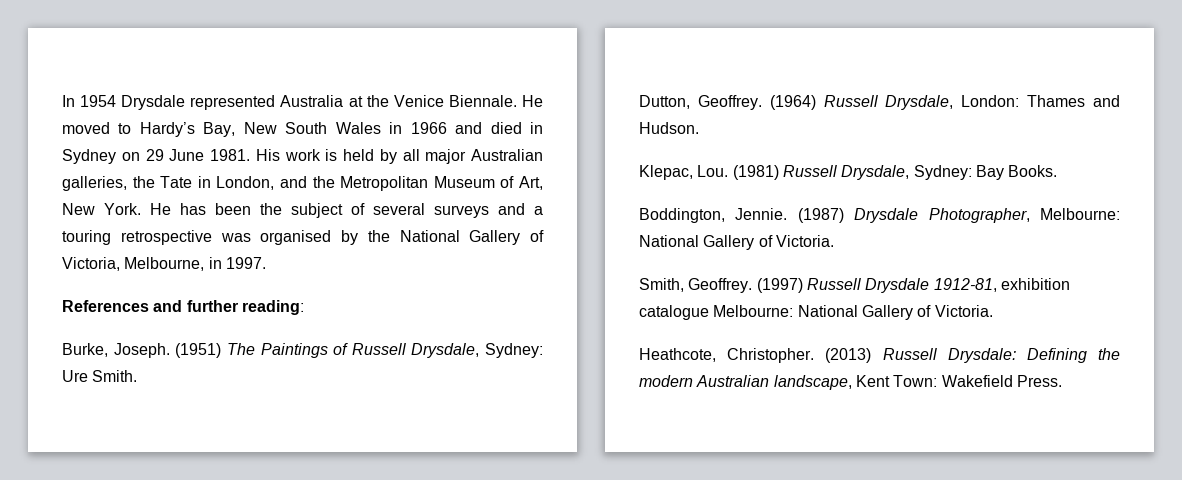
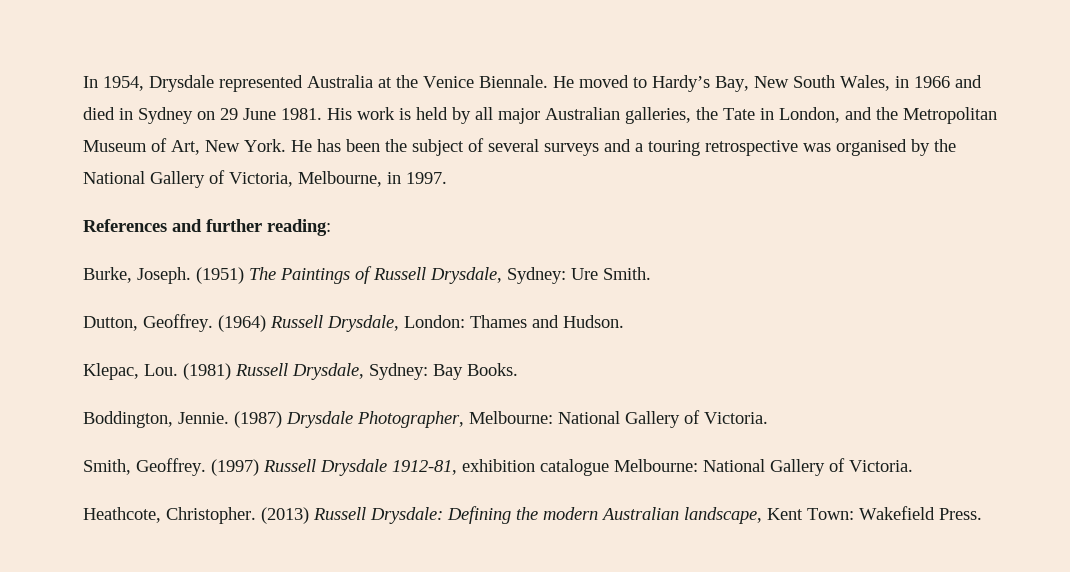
- In 1954 Drysdale represented Australia at the Venice Biennale.
+ In 1954, Drysdale represented Australia at the Venice Biennale.
- He moved to Hardy’s Bay, New South Wales in 1966 and died in Sydney on 29 June 1981.
+ He moved to Hardy’s Bay, New South Wales, in 1966 and died in Sydney on 29 June 1981.

